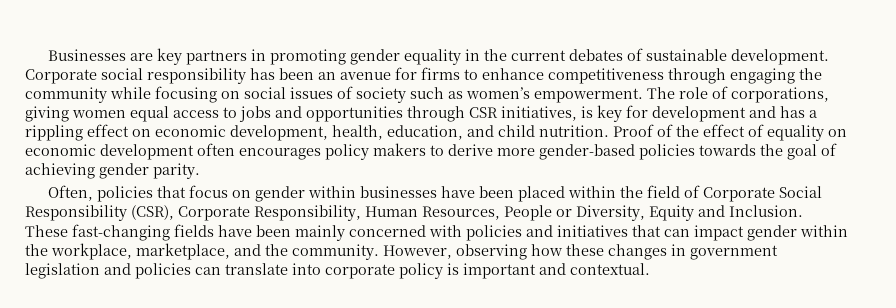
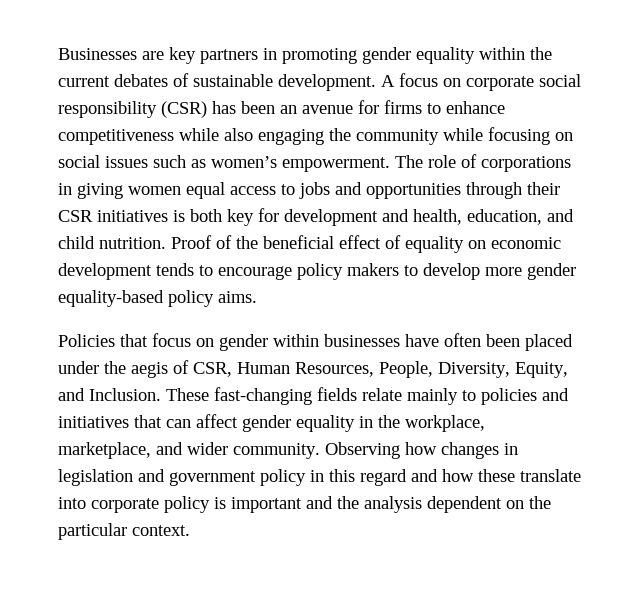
- Businesses are key partners in promoting gender equality in the current debates of sustainable development.
+ Businesses are key partners in promoting gender equality within the current debates of sustainable development.
- Corporate social responsibility has been an avenue for firms to enhance competitiveness through engaging the community while focusing on social issues of society such as women’s empowerment.
+ A focus on corporate social responsibility (CSR) has been an avenue for firms to enhance competitiveness while also engaging the community while focusing on social issues such as women’s empowerment.
- The role of corporations, giving women equal access to jobs and opportunities through CSR initiatives, is key for development and has a rippling effect on economic development, health, education, and child nutrition.
+ The role of corporations in giving women equal access to jobs and opportunities through their CSR initiatives is both key for development and health, education, and child nutrition.
- Proof of the effect of equality on economic development often encourages policy makers to derive more gender-based policies towards the goal of achieving gender parity.
- Often, policies that focus on gender within businesses have been placed within the field of Corporate Social Responsibility (CSR), Corporate Responsibility, Human Resources, People or Diversity, Equity and Inclusion.
+ Proof of the beneficial effect of equality on economic development tends to encourage policy makers to develop more gender equality-based policy aims.
+ Policies that focus on gender within businesses have often been placed under the aegis of CSR, Human Resources, People, Diversity, Equity, and Inclusion.
- These fast-changing fields have been mainly concerned with policies and initiatives that can impact gender within the workplace, marketplace, and the community. However, observing how these changes in government legislation and policies can translate into corporate policy is important and contextual.
+ These fast-changing fields relate mainly to policies and initiatives that can affect gender equality in the workplace, marketplace, and wider community. Observing how changes in legislation and government policy in this regard and how these translate into corporate policy is important and the analysis dependent on the particular context.

